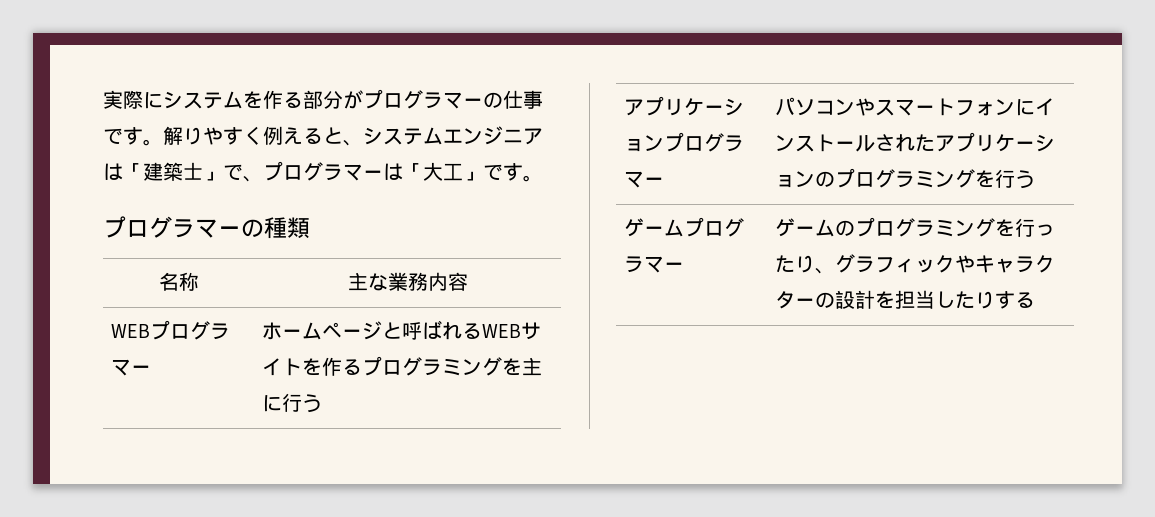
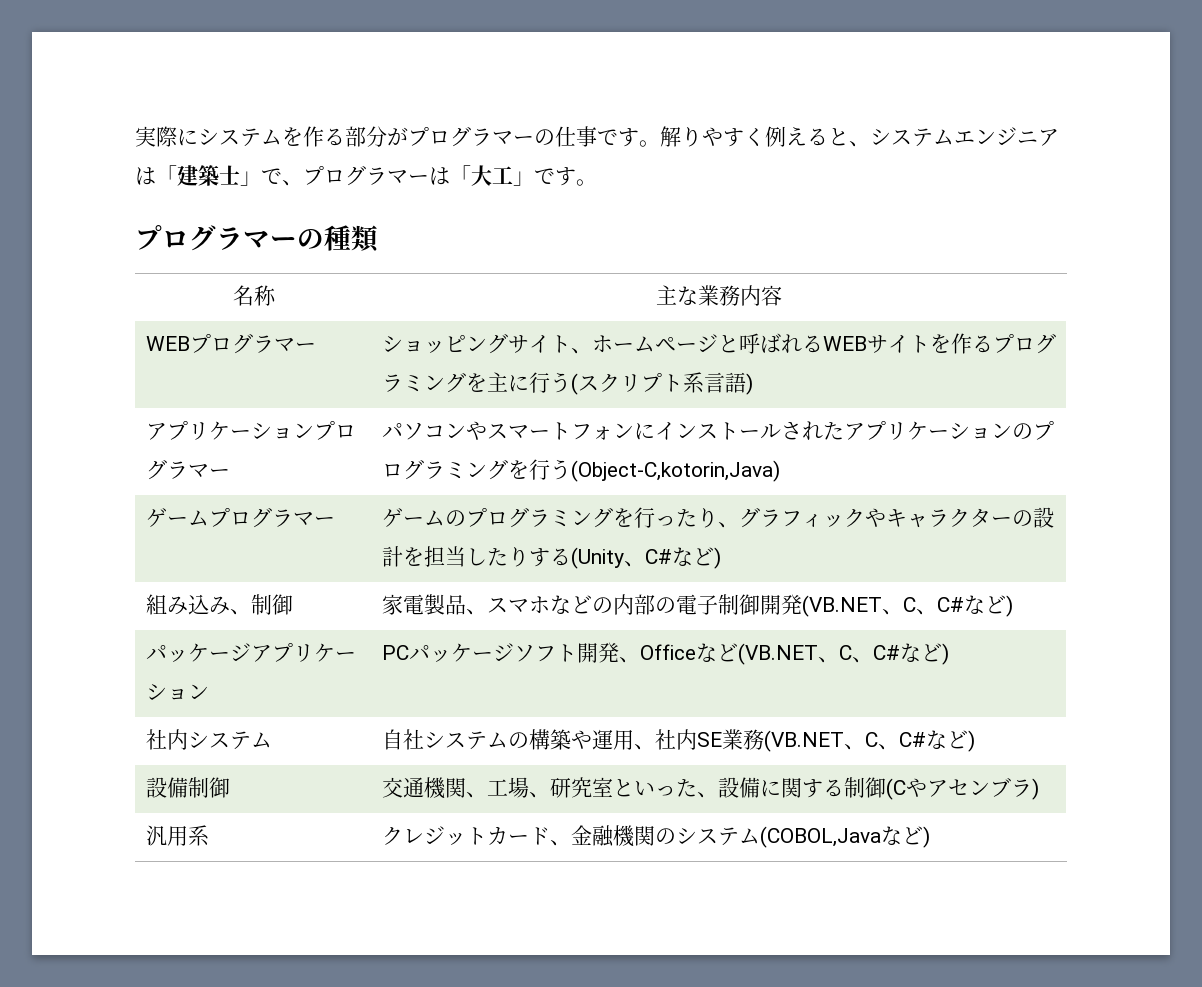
- WEBプログラマー | ホームページと呼ばれるWEBサイトを作るプログラミングを主に行う
+ WEBプログラマー | ショッピングサイト、ホームページと呼ばれるWEBサイトを作るプログラミングを主に行う(スクリプト系言語)
- アプリケーションプログラマー | パソコンやスマートフォンにインストールされたアプリケーションのプログラミングを行う
+ アプリケーションプログラマー | パソコンやスマートフォンにインストールされたアプリケーションのプログラミングを行う(Object-C,kotorin,Java)
- ゲームプログラマー | ゲームのプログラミングを行ったり、グラフィックやキャラクターの設計を担当したりする
+ ゲームプログラマー | ゲームのプログラミングを行ったり、グラフィックやキャラクターの設計を担当したりする(Unity、C#など)
+ 組み込み、制御 | 家電製品、スマホなどの内部の電子制御開発(VB.NET、C、C#など)
+ パッケージアプリケーション | PCパッケージソフト開発、Officeなど(VB.NET、C、C#など)
+ 社内システム | 自社システムの構築や運用、社内SE業務(VB.NET、C、C#など)
+ 設備制御 | 交通機関、工場、研究室といった、設備に関する制御(Cやアセンブラ)
+ 汎用系 | クレジットカード、金融機関のシステム(COBOL,Javaなど)

